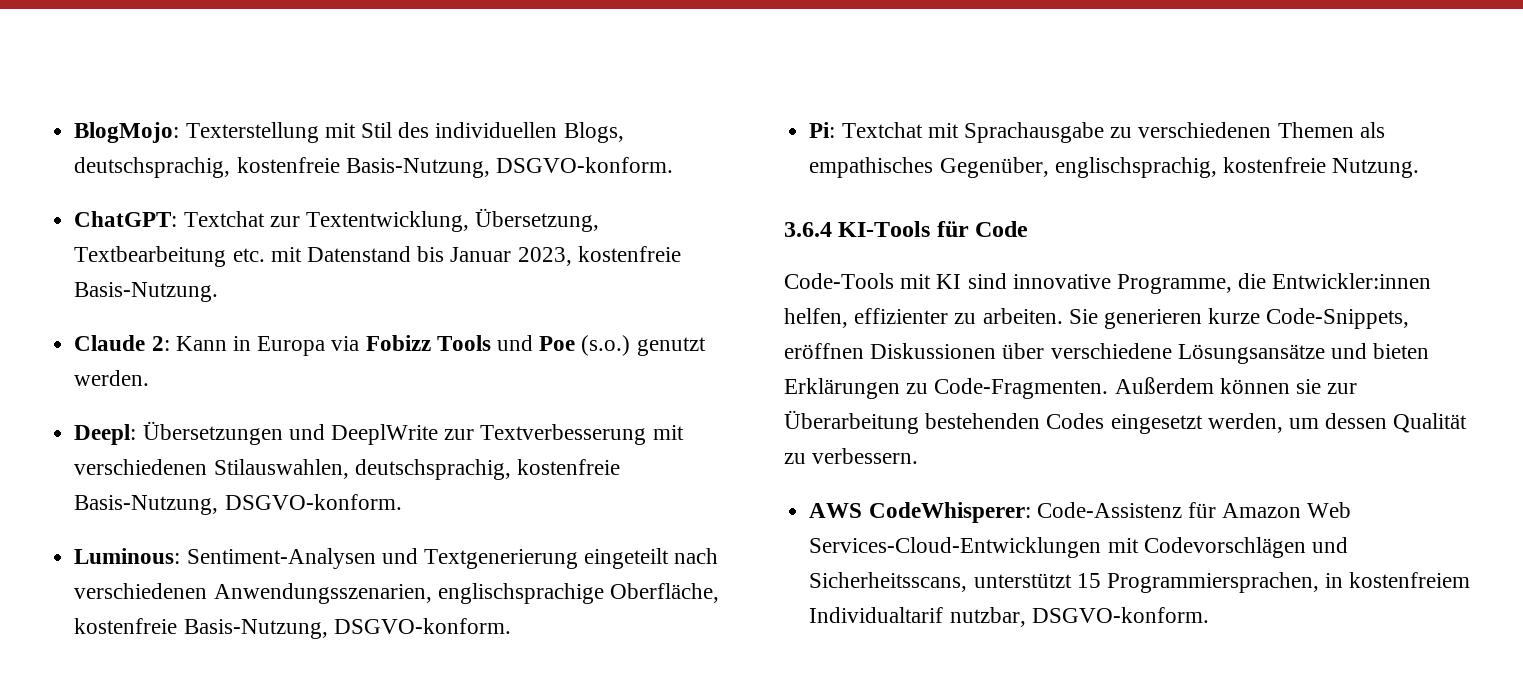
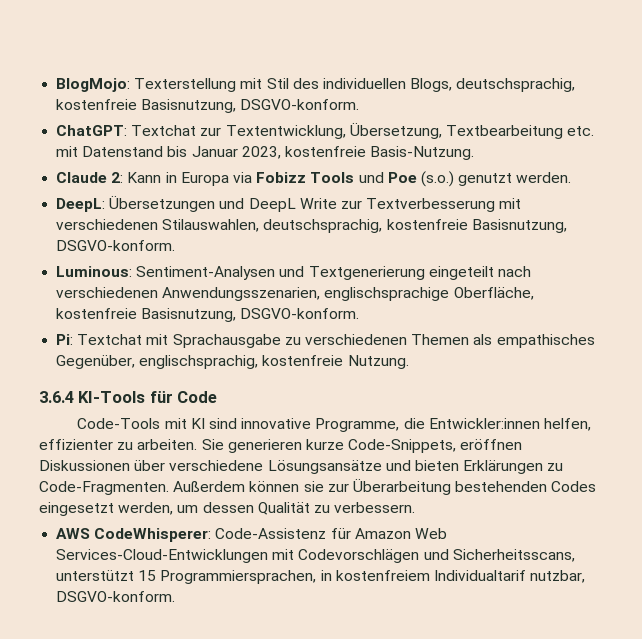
- BlogMojo: Texterstellung mit Stil des individuellen Blogs, deutschsprachig, kostenfreie Basis-Nutzung, DSGVO-konform.
+ BlogMojo: Texterstellung mit Stil des individuellen Blogs, deutschsprachig, kostenfreie Basisnutzung, DSGVO-konform.
- Deepl: Übersetzungen und DeeplWrite zur Textverbesserung mit verschiedenen Stilauswahlen, deutschsprachig, kostenfreie Basis-Nutzung, DSGVO-konform.
+ DeepL: Übersetzungen und DeepL Write zur Textverbesserung mit verschiedenen Stilauswahlen, deutschsprachig, kostenfreie Basisnutzung, DSGVO-konform.
- Luminous: Sentiment-Analysen und Textgenerierung eingeteilt nach verschiedenen Anwendungsszenarien, englischsprachige Oberfläche, kostenfreie Basis-Nutzung, DSGVO-konform.
+ Luminous: Sentiment-Analysen und Textgenerierung eingeteilt nach verschiedenen Anwendungsszenarien, englischsprachige Oberfläche, kostenfreie Basisnutzung, DSGVO-konform.

